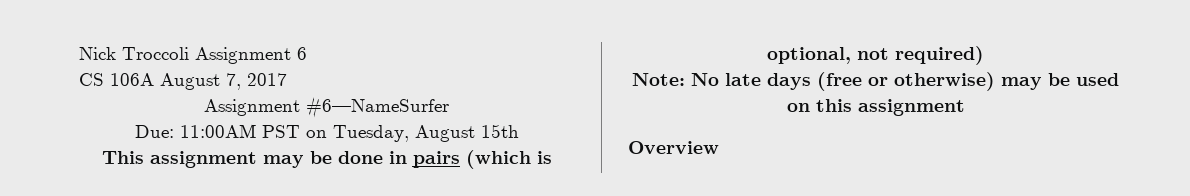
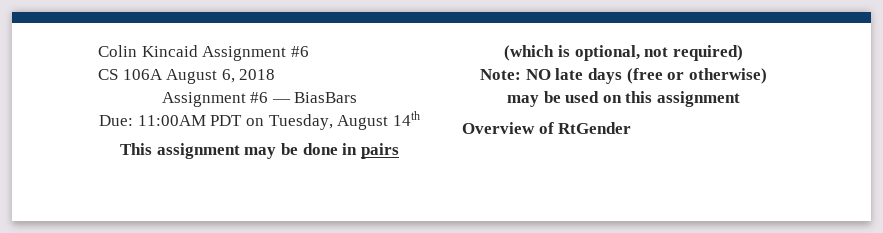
- Nick Troccoli Assignment 6
+ Colin Kincaid Assignment #6
- CS 106A August 7, 2017
- Assignment #6—NameSurfer
+ CS 106A August 6, 2018
+ Assignment #6 — BiasBars
- Due: 11:00AM PST on Tuesday, August 15th
+ Due: 11:00AM PDT on Tuesday, August 14th
- Note: No late days (free or otherwise) may be used on this assignment
+ Note: NO late days (free or otherwise) may be used on this assignment
- Overview
+ Overview of RtGender

